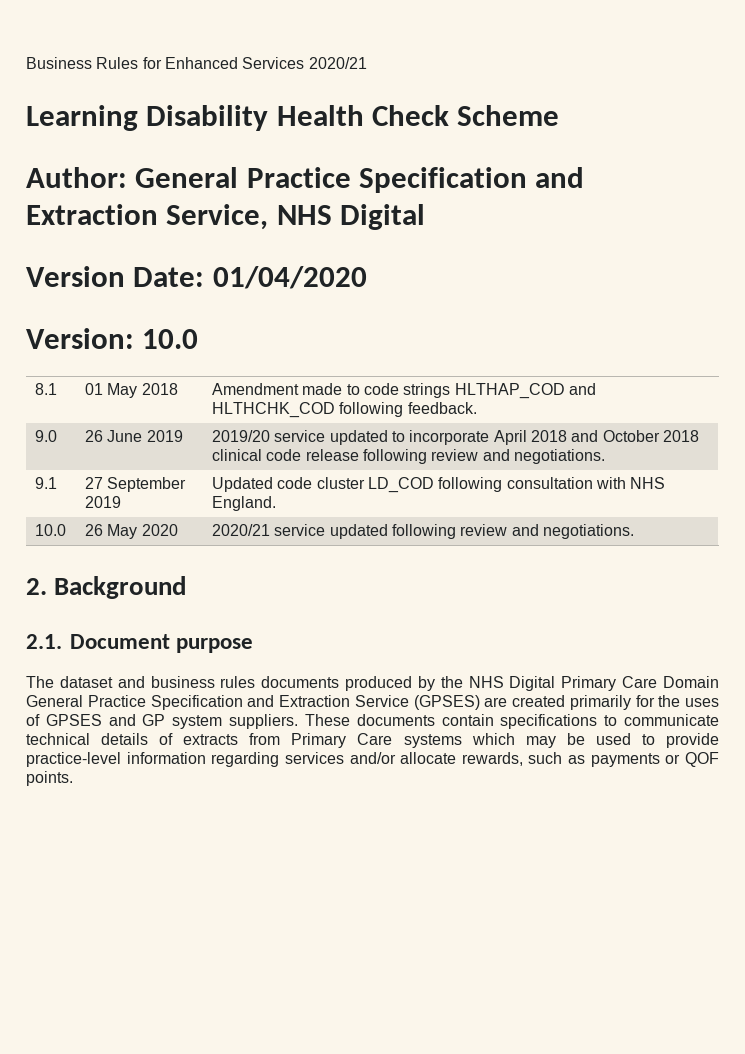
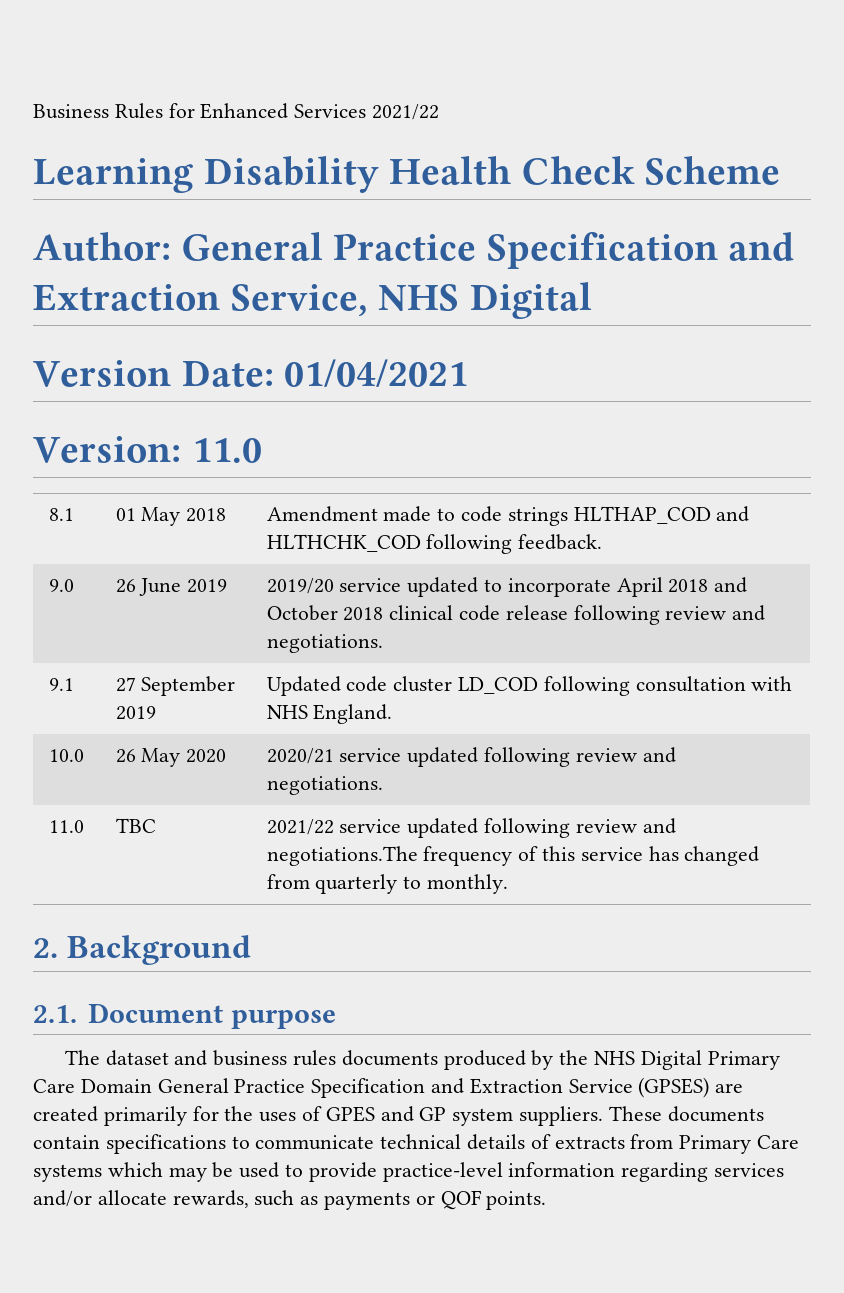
- Business Rules for Enhanced Services 2020/21
+ Business Rules for Enhanced Services 2021/22
- Version Date: 01/04/2020
+ Version Date: 01/04/2021
- Version: 10.0
+ Version: 11.0
+ 11.0 | TBC | 2021/22 service updated following review and negotiations.The frequency of this service has changed from quarterly to monthly.
- The dataset and business rules documents produced by the NHS Digital Primary Care Domain General Practice Specification and Extraction Service (GPSES) are created primarily for the uses of GPSES and GP system suppliers.
+ The dataset and business rules documents produced by the NHS Digital Primary Care Domain General Practice Specification and Extraction Service (GPSES) are created primarily for the uses of GPES and GP system suppliers.

